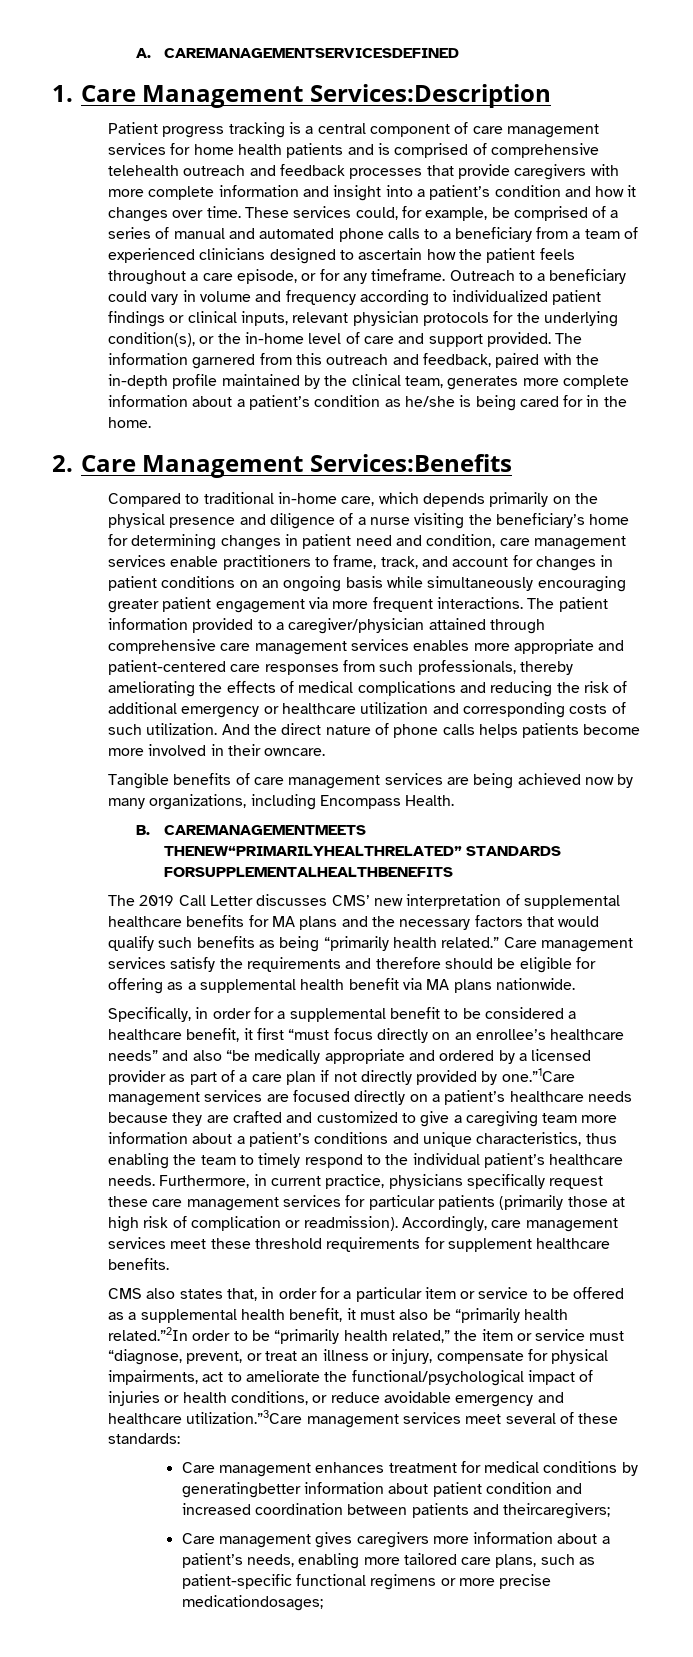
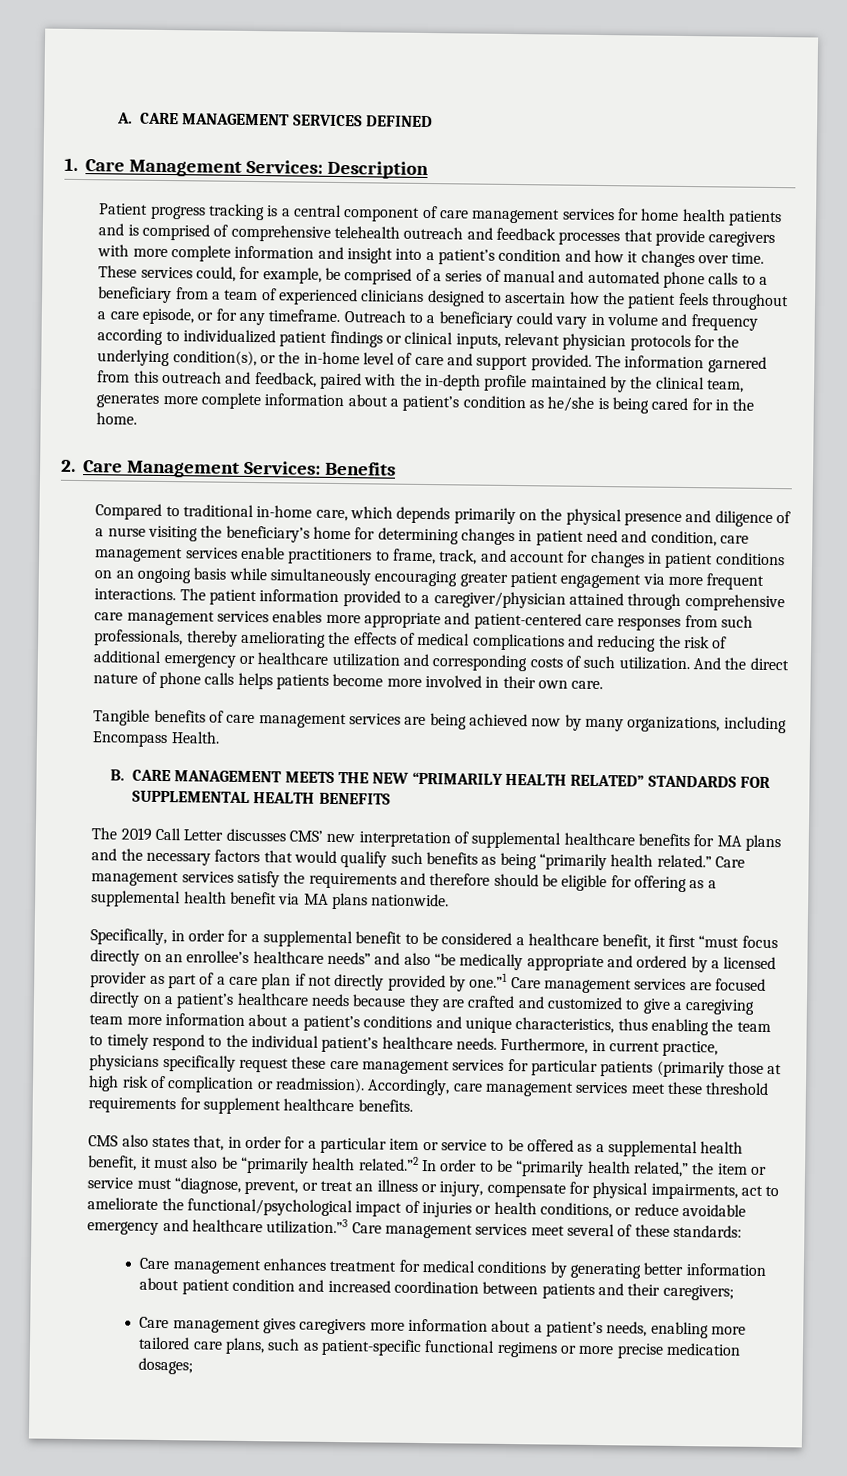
- A. CAREMANAGEMENTSERVICESDEFINED
+ A. CARE MANAGEMENT SERVICES DEFINED
- 1. Care Management Services:Description
+ 1. Care Management Services: Description
- 2. Care Management Services:Benefits
+ 2. Care Management Services: Benefits
- And the direct nature of phone calls helps patients become more involved in their owncare.
+ And the direct nature of phone calls helps patients become more involved in their own care.
- B. CAREMANAGEMENTMEETS THENEW“PRIMARILYHEALTHRELATED” STANDARDS FORSUPPLEMENTALHEALTHBENEFITS
+ B. CARE MANAGEMENT MEETS THE NEW “PRIMARILY HEALTH RELATED” STANDARDS FOR SUPPLEMENTAL HEALTH BENEFITS
- Specifically, in order for a supplemental benefit to be considered a healthcare benefit, it first “must focus directly on an enrollee’s healthcare needs” and also “be medically appropriate and ordered by a licensed provider as part of a care plan if not directly provided by one.”1Care management services are focused directly on a patient’s healthcare needs because they are crafted and customized to give a caregiving team more information about a patient’s conditions and unique characteristics, thus enabling the team to timely respond to the individual patient’s healthcare needs.
+ Specifically, in order for a supplemental benefit to be considered a healthcare benefit, it first “must focus directly on an enrollee’s healthcare needs” and also “be medically appropriate and ordered by a licensed provider as part of a care plan if not directly provided by one.”1 Care management services are focused directly on a patient’s healthcare needs because they are crafted and customized to give a caregiving team more information about a patient’s conditions and unique characteristics, thus enabling the team to timely respond to the individual patient’s healthcare needs.
- CMS also states that, in order for a particular item or service to be offered as a supplemental health benefit, it must also be “primarily health related.”2In order to be “primarily health related,” the item or service must “diagnose, prevent, or treat an illness or injury, compensate for physical impairments, act to ameliorate the functional/psychological impact of injuries or health conditions, or reduce avoidable emergency and healthcare utilization.”3Care management services meet several of these standards:
+ CMS also states that, in order for a particular item or service to be offered as a supplemental health benefit, it must also be “primarily health related.”2 In order to be “primarily health related,” the item or service must “diagnose, prevent, or treat an illness or injury, compensate for physical impairments, act to ameliorate the functional/psychological impact of injuries or health conditions, or reduce avoidable emergency and healthcare utilization.”3 Care management services meet several of these standards:
- Care management enhances treatment for medical conditions by generatingbetter information about patient condition and increased coordination between patients and theircaregivers;
+ Care management enhances treatment for medical conditions by generating better information about patient condition and increased coordination between patients and their caregivers;
- Care management gives caregivers more information about a patient’s needs, enabling more tailored care plans, such as patient-specific functional regimens or more precise medicationdosages;
+ Care management gives caregivers more information about a patient’s needs, enabling more tailored care plans, such as patient-specific functional regimens or more precise medication dosages;

